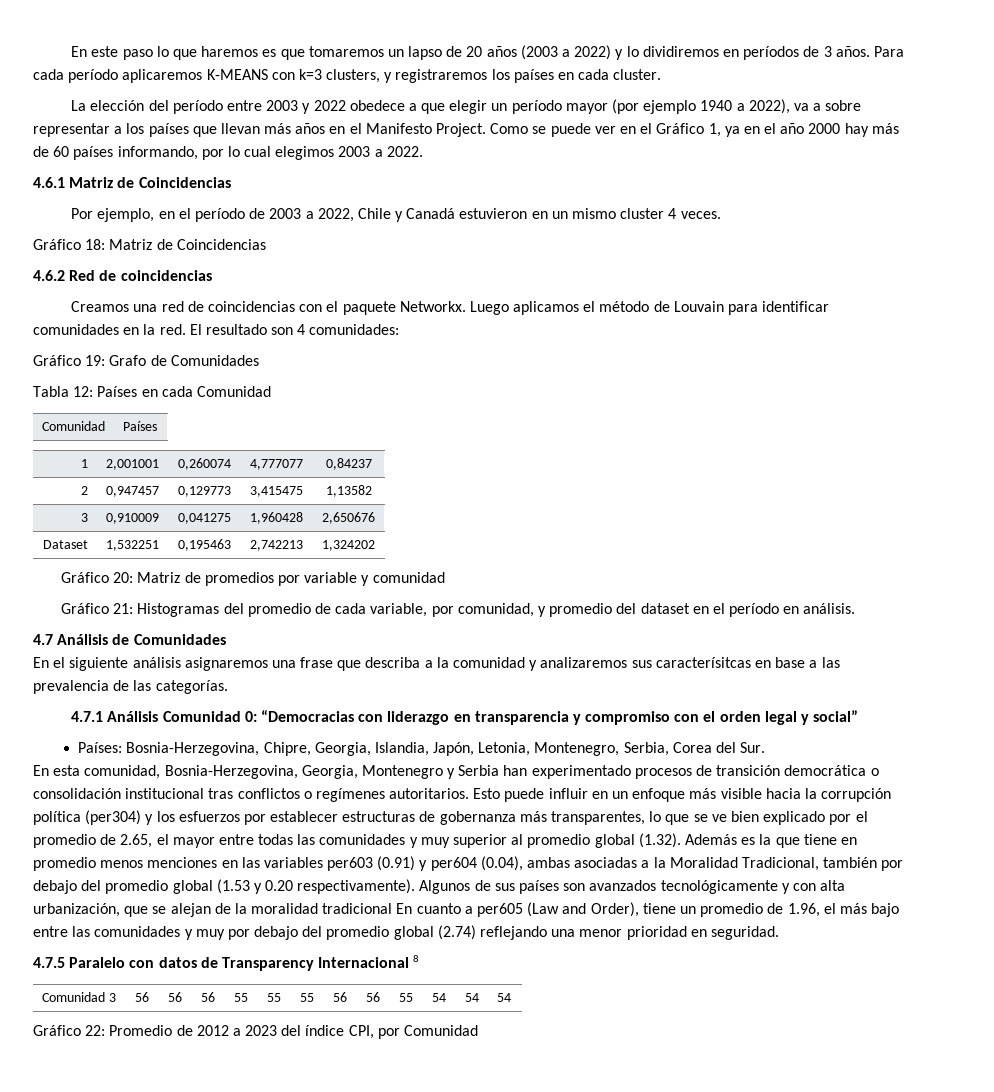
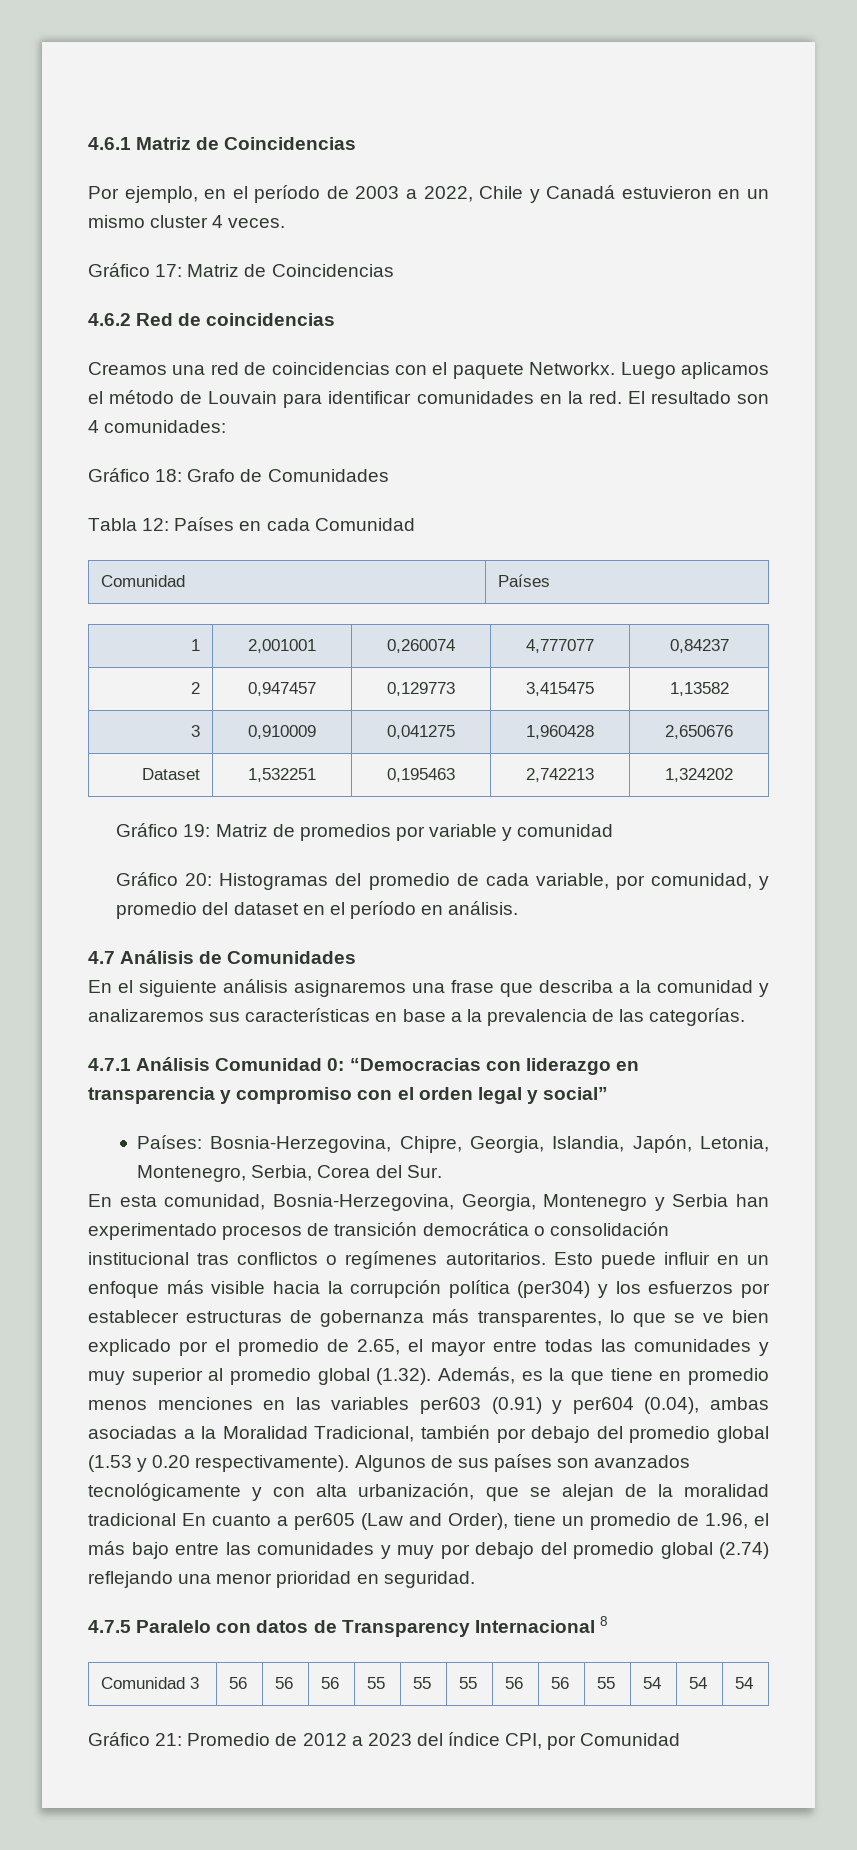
- En este paso lo que haremos es que tomaremos un lapso de 20 años (2003 a 2022) y lo dividiremos en períodos de 3 años. Para cada período aplicaremos K-MEANS con k=3 clusters, y registraremos los países en cada cluster.
- La elección del período entre 2003 y 2022 obedece a que elegir un período mayor (por ejemplo 1940 a 2022), va a sobre representar a los países que llevan más años en el Manifesto Project. Como se puede ver en el Gráfico 1, ya en el año 2000 hay más de 60 países informando, por lo cual elegimos 2003 a 2022.
- Gráfico 18: Matriz de Coincidencias
+ Gráfico 17: Matriz de Coincidencias
- Gráfico 19: Grafo de Comunidades
+ Gráfico 18: Grafo de Comunidades
- Gráfico 20: Matriz de promedios por variable y comunidad
+ Gráfico 19: Matriz de promedios por variable y comunidad
- Gráfico 21: Histogramas del promedio de cada variable, por comunidad, y promedio del dataset en el período en análisis.
+ Gráfico 20: Histogramas del promedio de cada variable, por comunidad, y promedio del dataset en el período en análisis.
- En el siguiente análisis asignaremos una frase que describa a la comunidad y analizaremos sus caracterísitcas en base a las prevalencia de las categorías.
+ En el siguiente análisis asignaremos una frase que describa a la comunidad y analizaremos sus características en base a la prevalencia de las categorías.
- Esto puede influir en un enfoque más visible hacia la corrupción política (per304) y los esfuerzos por establecer estructuras de gobernanza más transparentes, lo que se ve bien explicado por el promedio de 2.65, el mayor entre todas las comunidades y muy superior al promedio global (1.32). Además es la que tiene en promedio menos menciones en las variables per603 (0.91) y per604 (0.04), ambas asociadas a la Moralidad Tradicional, también por debajo del promedio global (1.53 y 0.20 respectivamente).
+ Esto puede influir en un enfoque más visible hacia la corrupción política (per304) y los esfuerzos por establecer estructuras de gobernanza más transparentes, lo que se ve bien explicado por el promedio de 2.65, el mayor entre todas las comunidades y muy superior al promedio global (1.32). Además, es la que tiene en promedio menos menciones en las variables per603 (0.91) y per604 (0.04), ambas asociadas a la Moralidad Tradicional, también por debajo del promedio global (1.53 y 0.20 respectivamente).
- Gráfico 22: Promedio de 2012 a 2023 del índice CPI, por Comunidad
+ Gráfico 21: Promedio de 2012 a 2023 del índice CPI, por Comunidad

